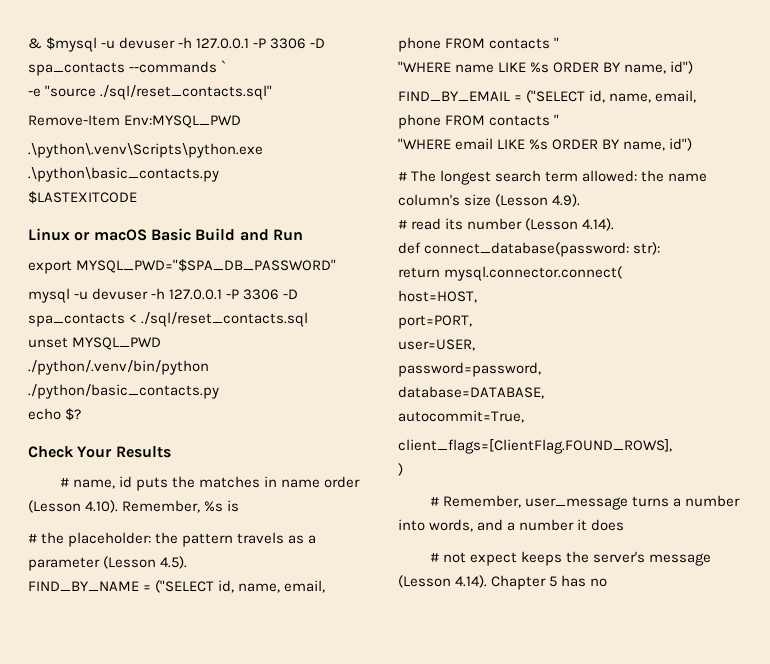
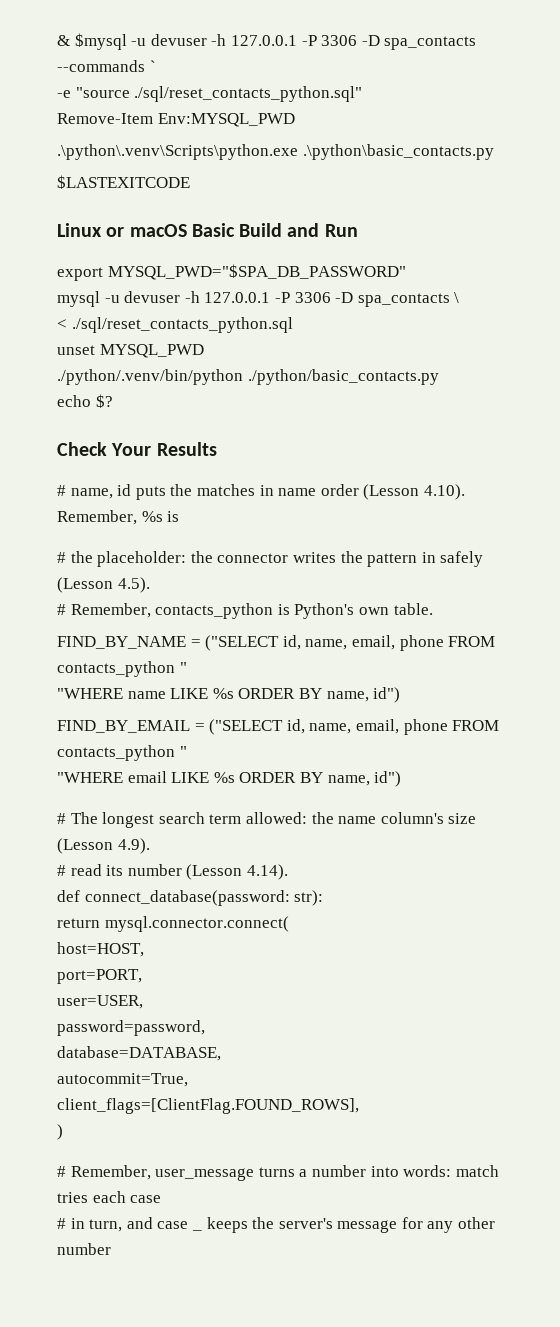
- -e "source ./sql/reset_contacts.sql"
+ -e "source ./sql/reset_contacts_python.sql"
- mysql -u devuser -h 127.0.0.1 -P 3306 -D spa_contacts < ./sql/reset_contacts.sql
+ mysql -u devuser -h 127.0.0.1 -P 3306 -D spa_contacts \
+ < ./sql/reset_contacts_python.sql
- # the placeholder: the pattern travels as a parameter (Lesson 4.5).
+ # the placeholder: the connector writes the pattern in safely (Lesson 4.5).
+ # Remember, contacts_python is Python's own table.
- FIND_BY_NAME = ("SELECT id, name, email, phone FROM contacts "
+ FIND_BY_NAME = ("SELECT id, name, email, phone FROM contacts_python "
- FIND_BY_EMAIL = ("SELECT id, name, email, phone FROM contacts "
+ FIND_BY_EMAIL = ("SELECT id, name, email, phone FROM contacts_python "
- # Remember, user_message turns a number into words, and a number it does
- # not expect keeps the server's message (Lesson 4.14). Chapter 5 has no
+ # Remember, user_message turns a number into words: match tries each case
+ # in turn, and case _ keeps the server's message for any other number

